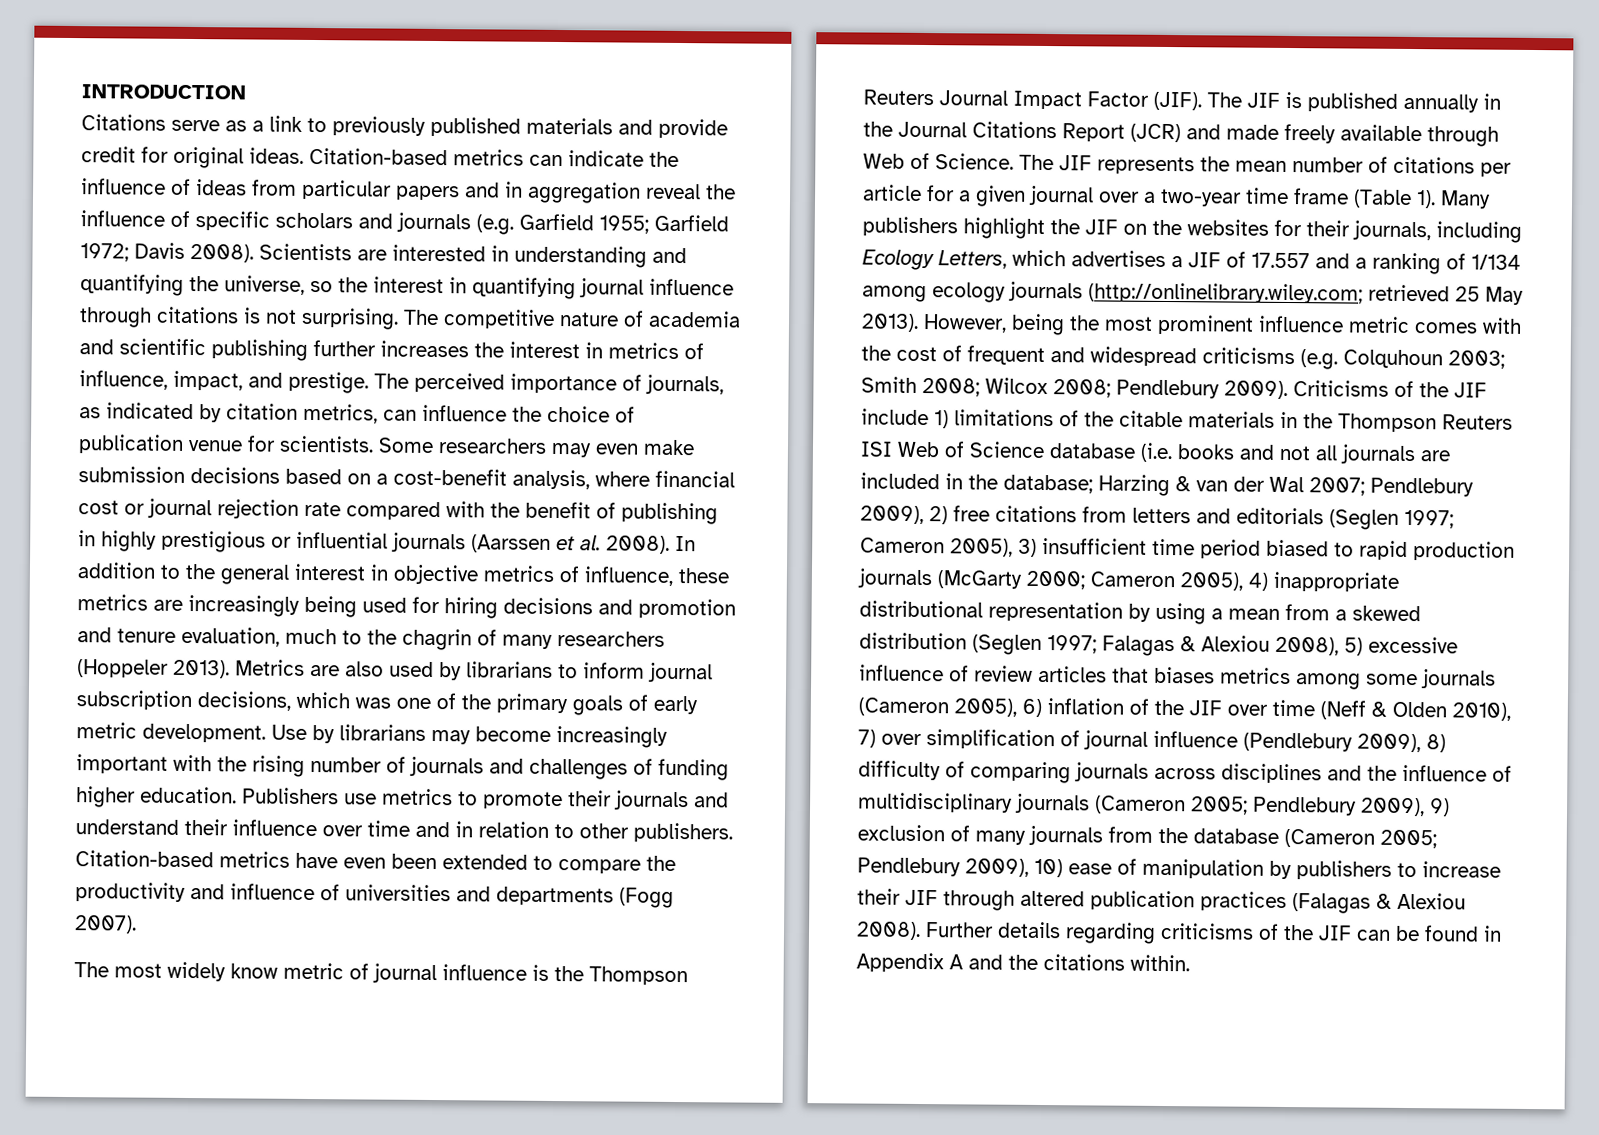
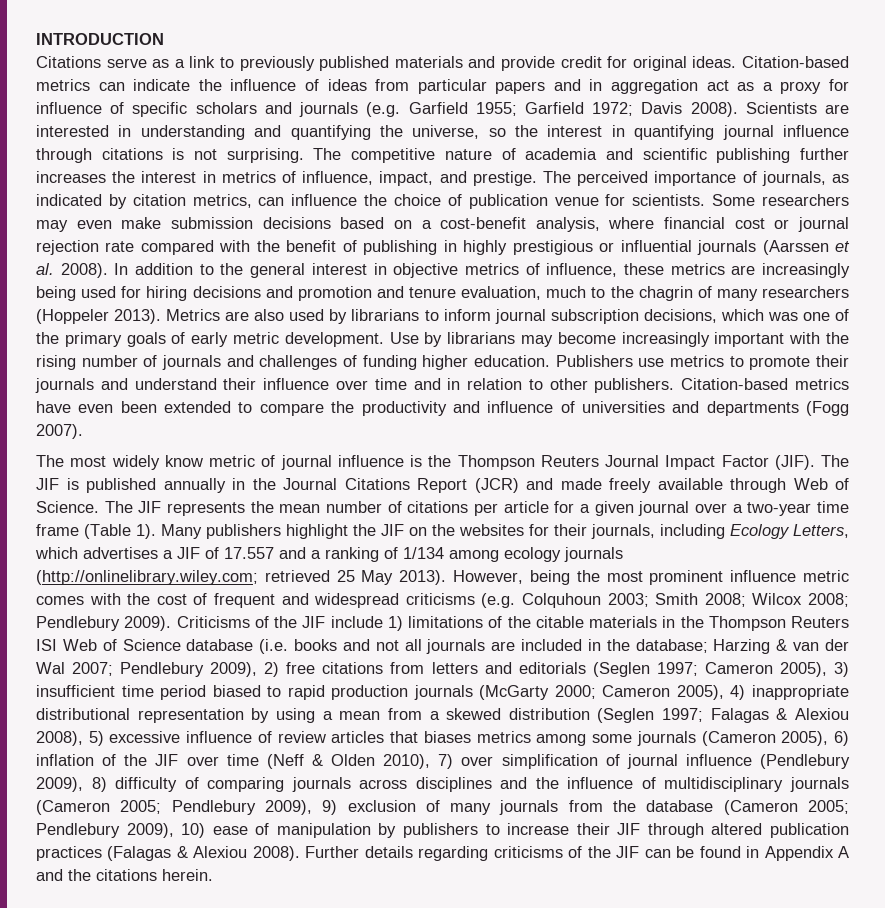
- Citation-based metrics can indicate the influence of ideas from particular papers and in aggregation reveal the influence of specific scholars and journals (e.g. Garfield 1955; Garfield 1972; Davis 2008).
+ Citation-based metrics can indicate the influence of ideas from particular papers and in aggregation act as a proxy for influence of specific scholars and journals (e.g. Garfield 1955; Garfield 1972; Davis 2008).
- Further details regarding criticisms of the JIF can be found in Appendix A and the citations within.
+ Further details regarding criticisms of the JIF can be found in Appendix A and the citations herein.

